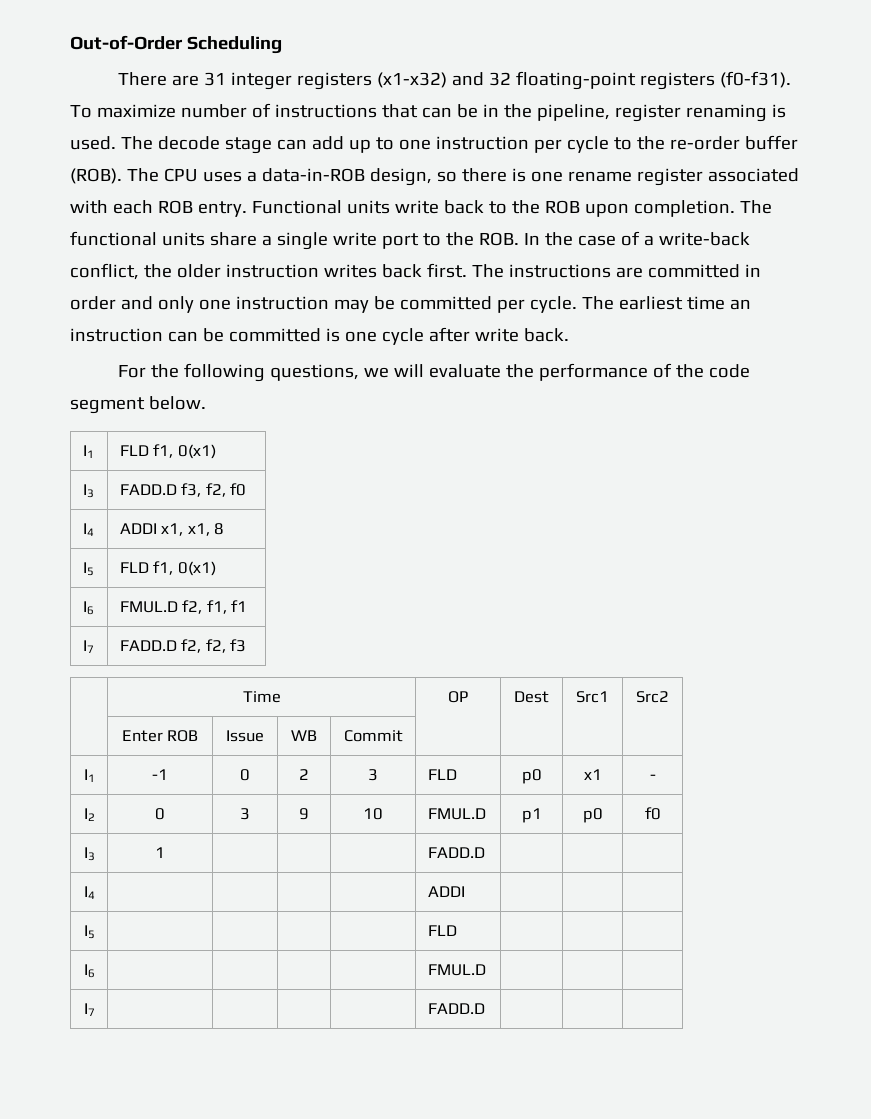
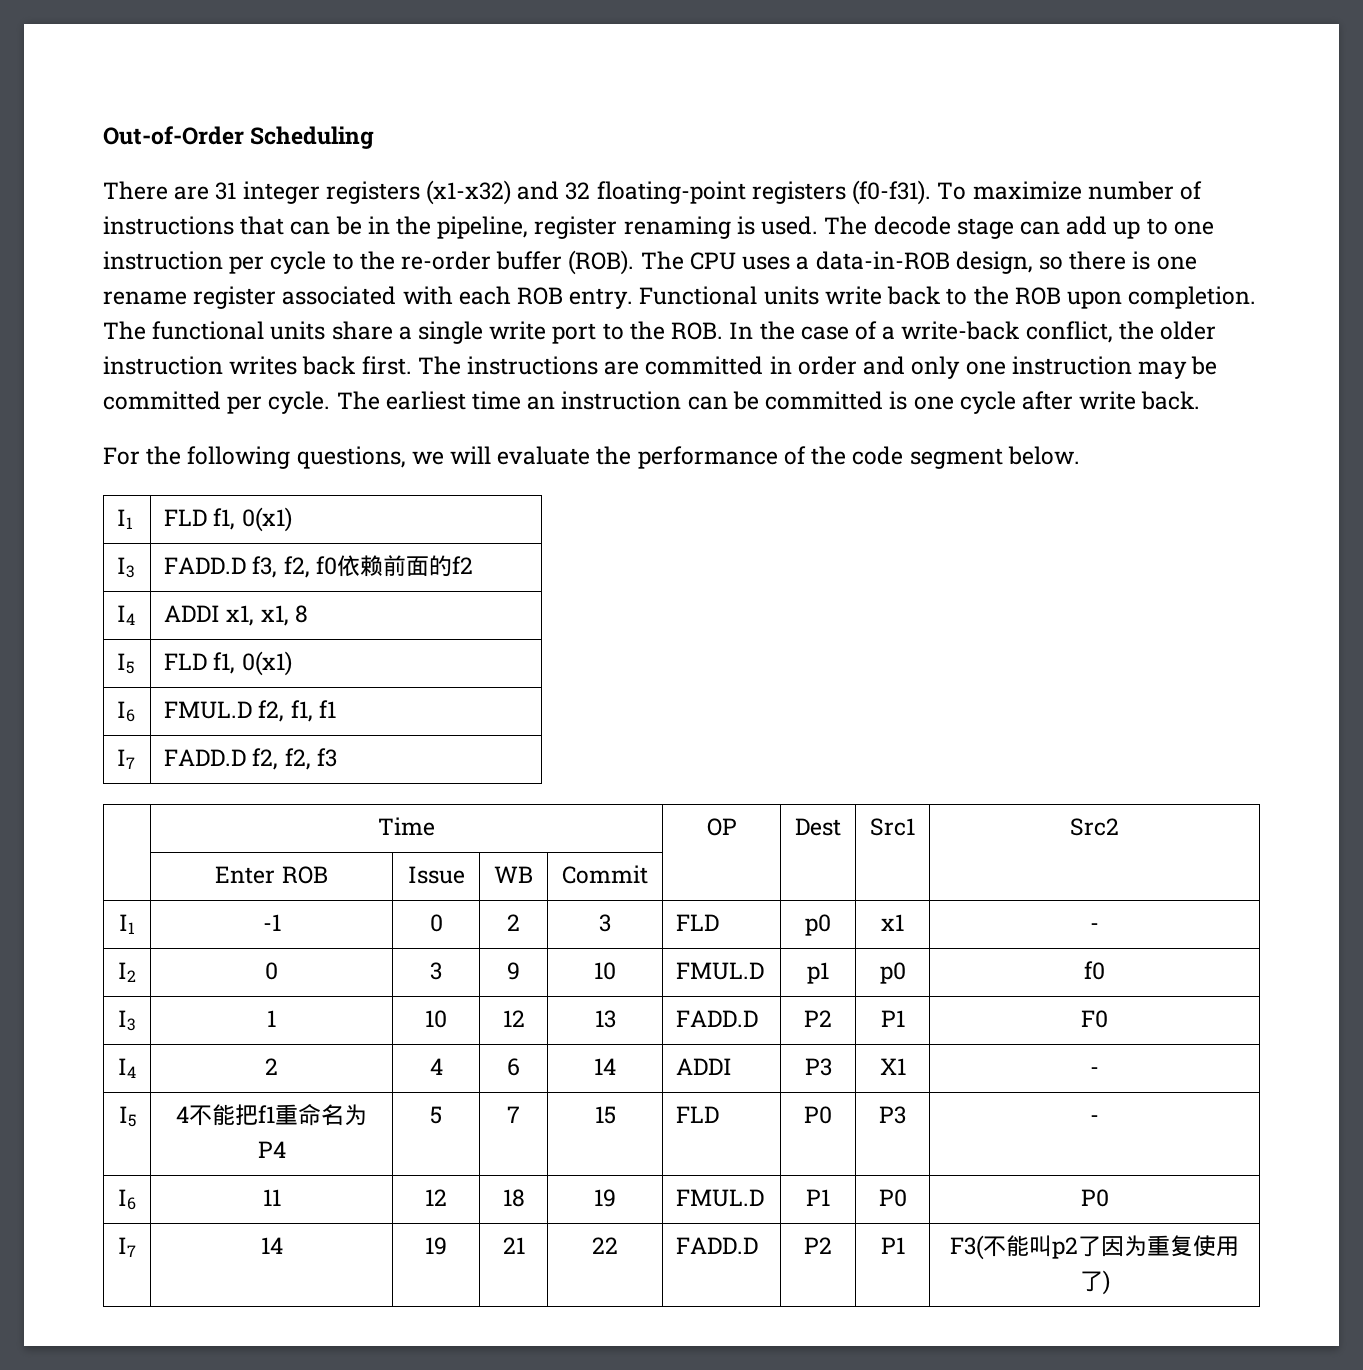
- I3 | FADD.D f3, f2, f0
+ I3 | FADD.D f3, f2, f0依赖前面的f2
- I3 | 1 | | | | FADD.D | | |
- I4 | | | | | ADDI | | |
- I5 | | | | | FLD | | |
- I6 | | | | | FMUL.D | | |
- I7 | | | | | FADD.D | | |
+ I3 | 1 | 10 | 12 | 13 | FADD.D | P2 | P1 | F0
+ I4 | 2 | 4 | 6 | 14 | ADDI | P3 | X1 | -
+ I5 | 4不能把f1重命名为P4 | 5 | 7 | 15 | FLD | P0 | P3 | -
+ I6 | 11 | 12 | 18 | 19 | FMUL.D | P1 | P0 | P0
+ I7 | 14 | 19 | 21 | 22 | FADD.D | P2 | P1 | F3(不能叫p2了因为重复使用了)

